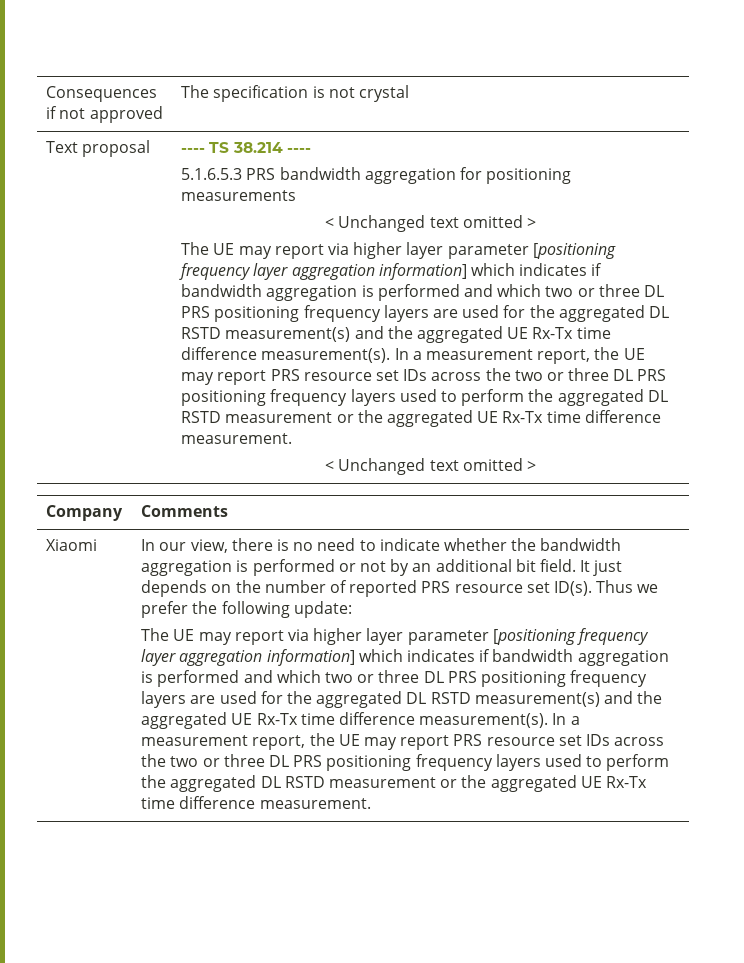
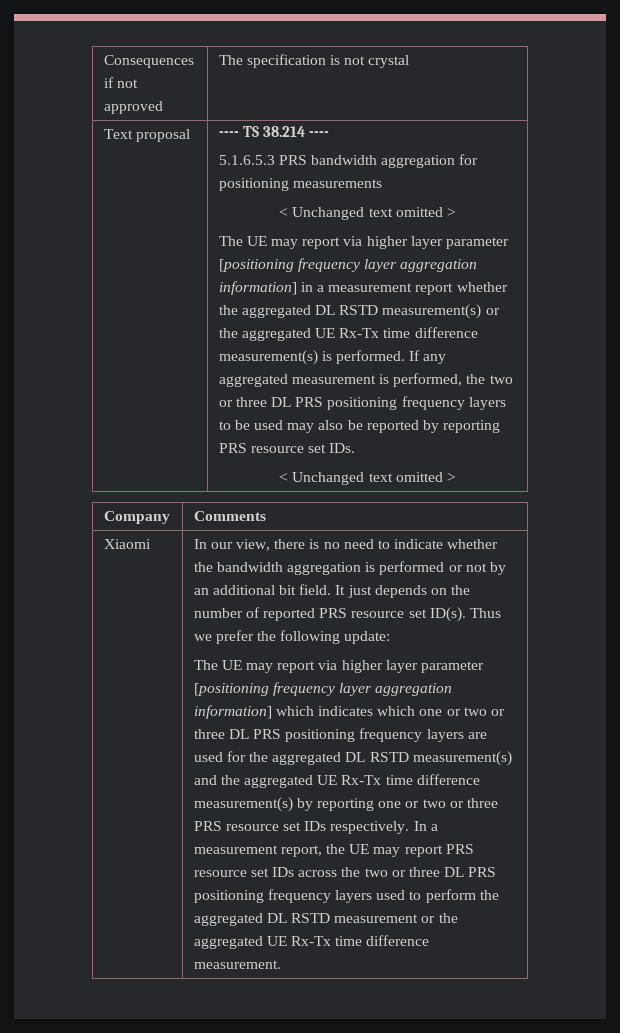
  5.1.6.5.3 PRS bandwidth aggregation for positioning measurements
  < Unchanged text omitted >
- The UE may report via higher layer parameter [positioning frequency layer aggregation information] which indicates if bandwidth aggregation is performed and which two or three DL PRS positioning frequency layers are used for the aggregated DL RSTD measurement(s) and the aggregated UE Rx-Tx time difference measurement(s). In a measurement report, the UE may report PRS resource set IDs across the two or three DL PRS positioning frequency layers used to perform the aggregated DL RSTD measurement or the aggregated UE Rx-Tx time difference measurement.
+ The UE may report via higher layer parameter [positioning frequency layer aggregation information] in a measurement report whether the aggregated DL RSTD measurement(s) or the aggregated UE Rx-Tx time difference measurement(s) is performed. If any aggregated measurement is performed, the two or three DL PRS positioning frequency layers to be used may also be reported by reporting PRS resource set IDs.
  Thus we prefer the following update:
- The UE may report via higher layer parameter [positioning frequency layer aggregation information] which indicates if bandwidth aggregation is performed and which two or three DL PRS positioning frequency layers are used for the aggregated DL RSTD measurement(s) and the aggregated UE Rx-Tx time difference measurement(s).
+ The UE may report via higher layer parameter [positioning frequency layer aggregation information] which indicates which one or two or three DL PRS positioning frequency layers are used for the aggregated DL RSTD measurement(s) and the aggregated UE Rx-Tx time difference measurement(s) by reporting one or two or three PRS resource set IDs respectively.

